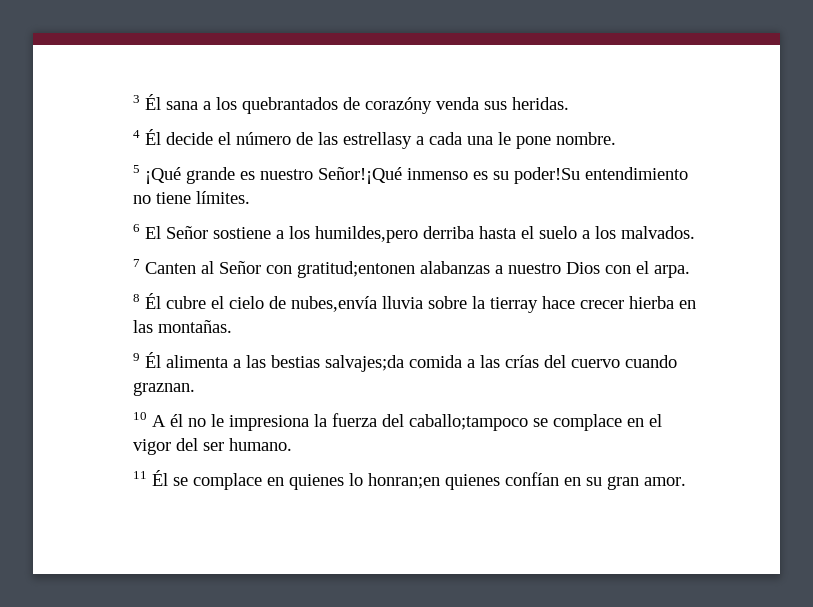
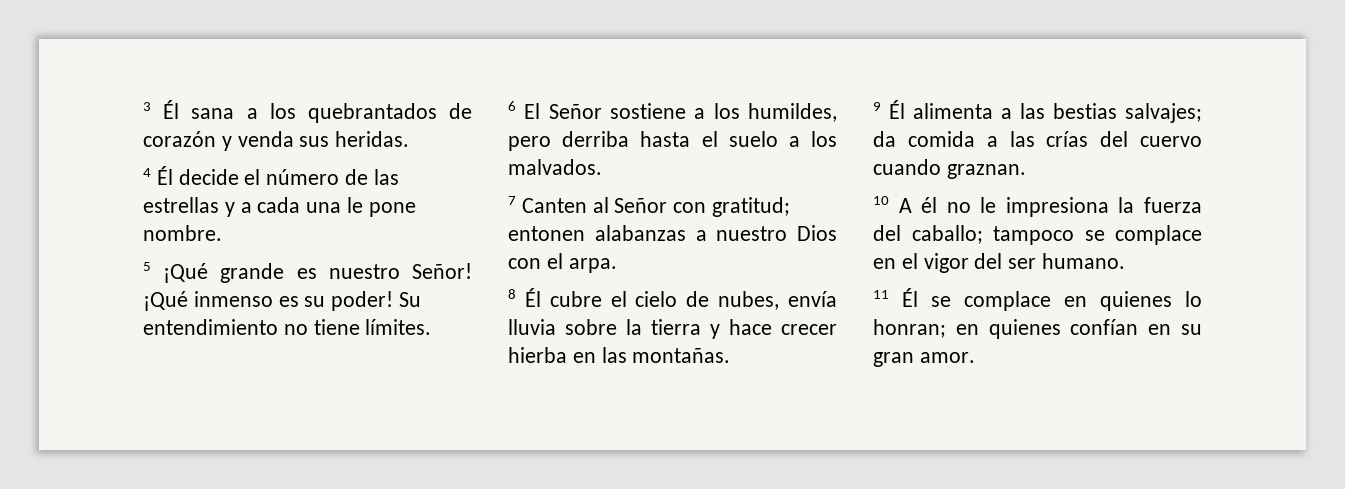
- 3 Él sana a los quebrantados de corazóny venda sus heridas.
+ 3 Él sana a los quebrantados de corazón y venda sus heridas.
- 4 Él decide el número de las estrellasy a cada una le pone nombre.
+ 4 Él decide el número de las estrellas y a cada una le pone nombre.
- 5 ¡Qué grande es nuestro Señor!¡Qué inmenso es su poder!Su entendimiento no tiene límites.
+ 5 ¡Qué grande es nuestro Señor! ¡Qué inmenso es su poder! Su entendimiento no tiene límites.
- 6 El Señor sostiene a los humildes,pero derriba hasta el suelo a los malvados.
+ 6 El Señor sostiene a los humildes, pero derriba hasta el suelo a los malvados.
- 7 Canten al Señor con gratitud;entonen alabanzas a nuestro Dios con el arpa.
+ 7 Canten al Señor con gratitud; entonen alabanzas a nuestro Dios con el arpa.
- 8 Él cubre el cielo de nubes,envía lluvia sobre la tierray hace crecer hierba en las montañas.
+ 8 Él cubre el cielo de nubes, envía lluvia sobre la tierra y hace crecer hierba en las montañas.
- 9 Él alimenta a las bestias salvajes;da comida a las crías del cuervo cuando graznan.
+ 9 Él alimenta a las bestias salvajes; da comida a las crías del cuervo cuando graznan.
- 10 A él no le impresiona la fuerza del caballo;tampoco se complace en el vigor del ser humano.
+ 10 A él no le impresiona la fuerza del caballo; tampoco se complace en el vigor del ser humano.
- 11 Él se complace en quienes lo honran;en quienes confían en su gran amor.
+ 11 Él se complace en quienes lo honran; en quienes confían en su gran amor.

